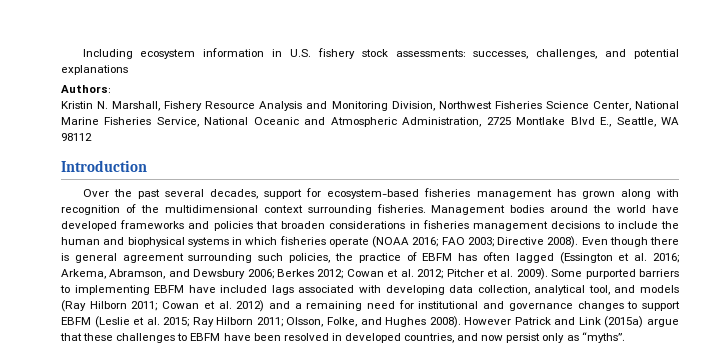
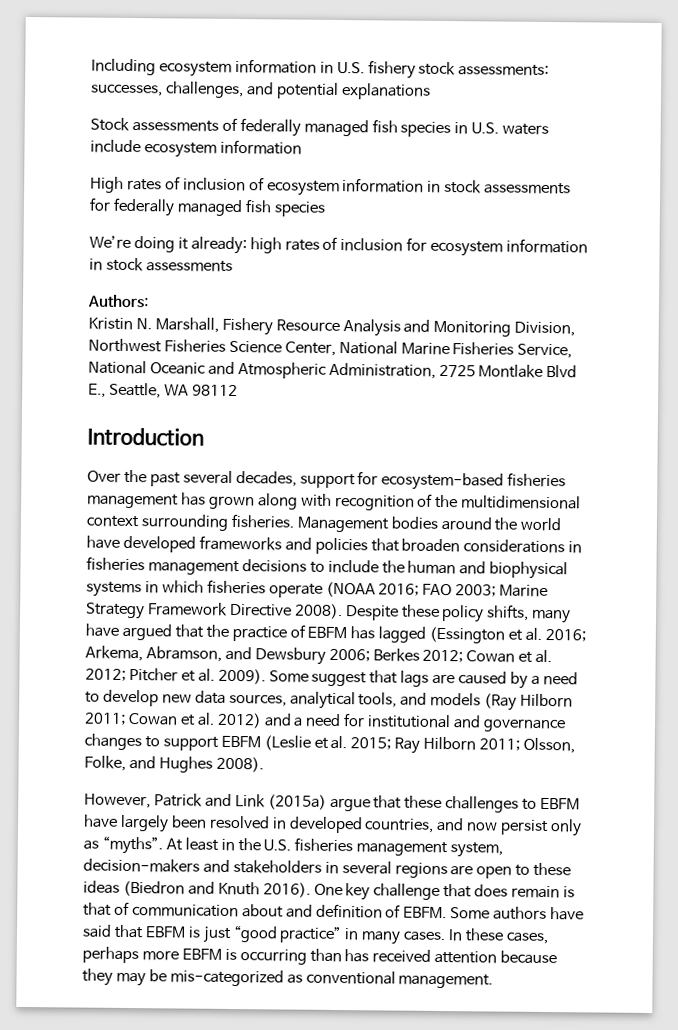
+ Stock assessments of federally managed fish species in U.S. waters include ecosystem information
+ High rates of inclusion of ecosystem information in stock assessments for federally managed fish species
+ We’re doing it already: high rates of inclusion for ecosystem information in stock assessments
- Management bodies around the world have developed frameworks and policies that broaden considerations in fisheries management decisions to include the human and biophysical systems in which fisheries operate (NOAA 2016; FAO 2003; Directive 2008). Even though there is general agreement surrounding such policies, the practice of EBFM has often lagged (Essington et al. 2016; Arkema, Abramson, and Dewsbury 2006; Berkes 2012; Cowan et al. 2012; Pitcher et al. 2009).
+ Management bodies around the world have developed frameworks and policies that broaden considerations in fisheries management decisions to include the human and biophysical systems in which fisheries operate (NOAA 2016; FAO 2003; Marine Strategy Framework Directive 2008). Despite these policy shifts, many have argued that the practice of EBFM has lagged (Essington et al. 2016; Arkema, Abramson, and Dewsbury 2006; Berkes 2012; Cowan et al. 2012; Pitcher et al. 2009).
- Some purported barriers to implementing EBFM have included lags associated with developing data collection, analytical tool, and models (Ray Hilborn 2011; Cowan et al. 2012) and a remaining need for institutional and governance changes to support EBFM (Leslie et al. 2015; Ray Hilborn 2011; Olsson, Folke, and Hughes 2008). However Patrick and Link (2015a) argue that these challenges to EBFM have been resolved in developed countries, and now persist only as “myths”.
+ Some suggest that lags are caused by a need to develop new data sources, analytical tools, and models (Ray Hilborn 2011; Cowan et al. 2012) and a need for institutional and governance changes to support EBFM (Leslie et al. 2015; Ray Hilborn 2011; Olsson, Folke, and Hughes 2008).
+ However, Patrick and Link (2015a) argue that these challenges to EBFM have largely been resolved in developed countries, and now persist only as “myths”.
+ At least in the U.S. fisheries management system, decision-makers and stakeholders in several regions are open to these ideas (Biedron and Knuth 2016). One key challenge that does remain is that of communication about and definition of EBFM. Some authors have said that EBFM is just “good practice” in many cases. In these cases, perhaps more EBFM is occurring than has received attention because they may be mis-categorized as conventional management.

